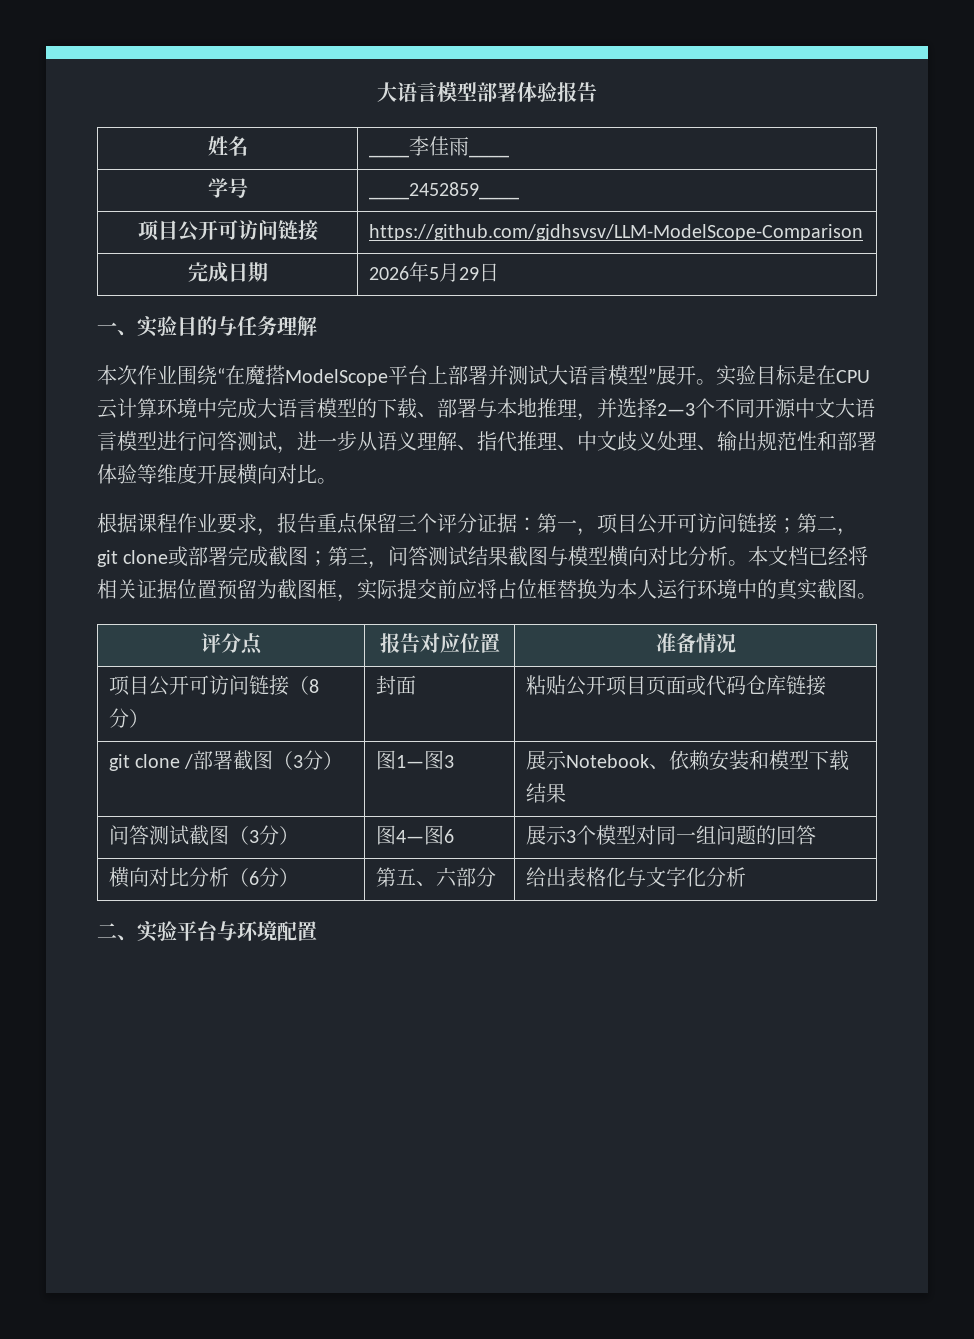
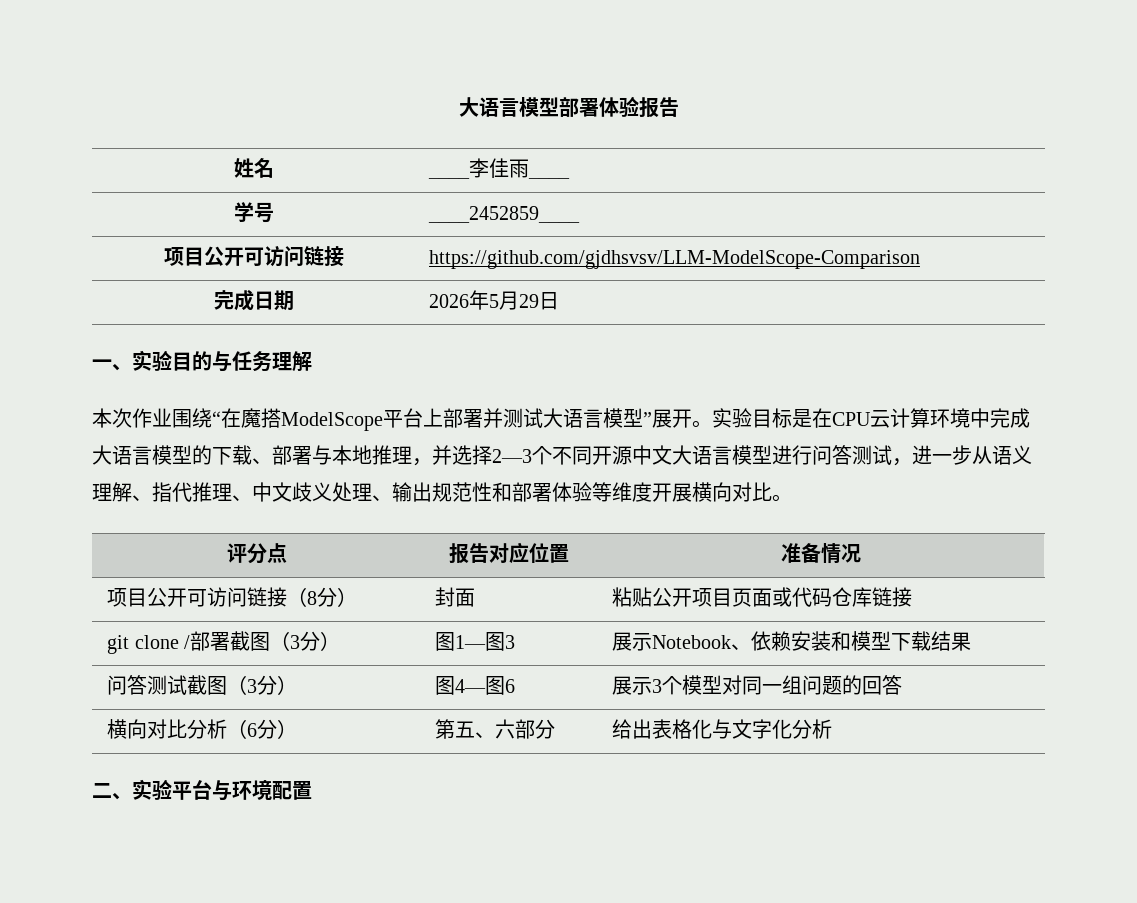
- 根据课程作业要求，报告重点保留三个评分证据：第一，项目公开可访问链接；第二，git clone或部署完成截图；第三，问答测试结果截图与模型横向对比分析。本文档已经将相关证据位置预留为截图框，实际提交前应将占位框替换为本人运行环境中的真实截图。

